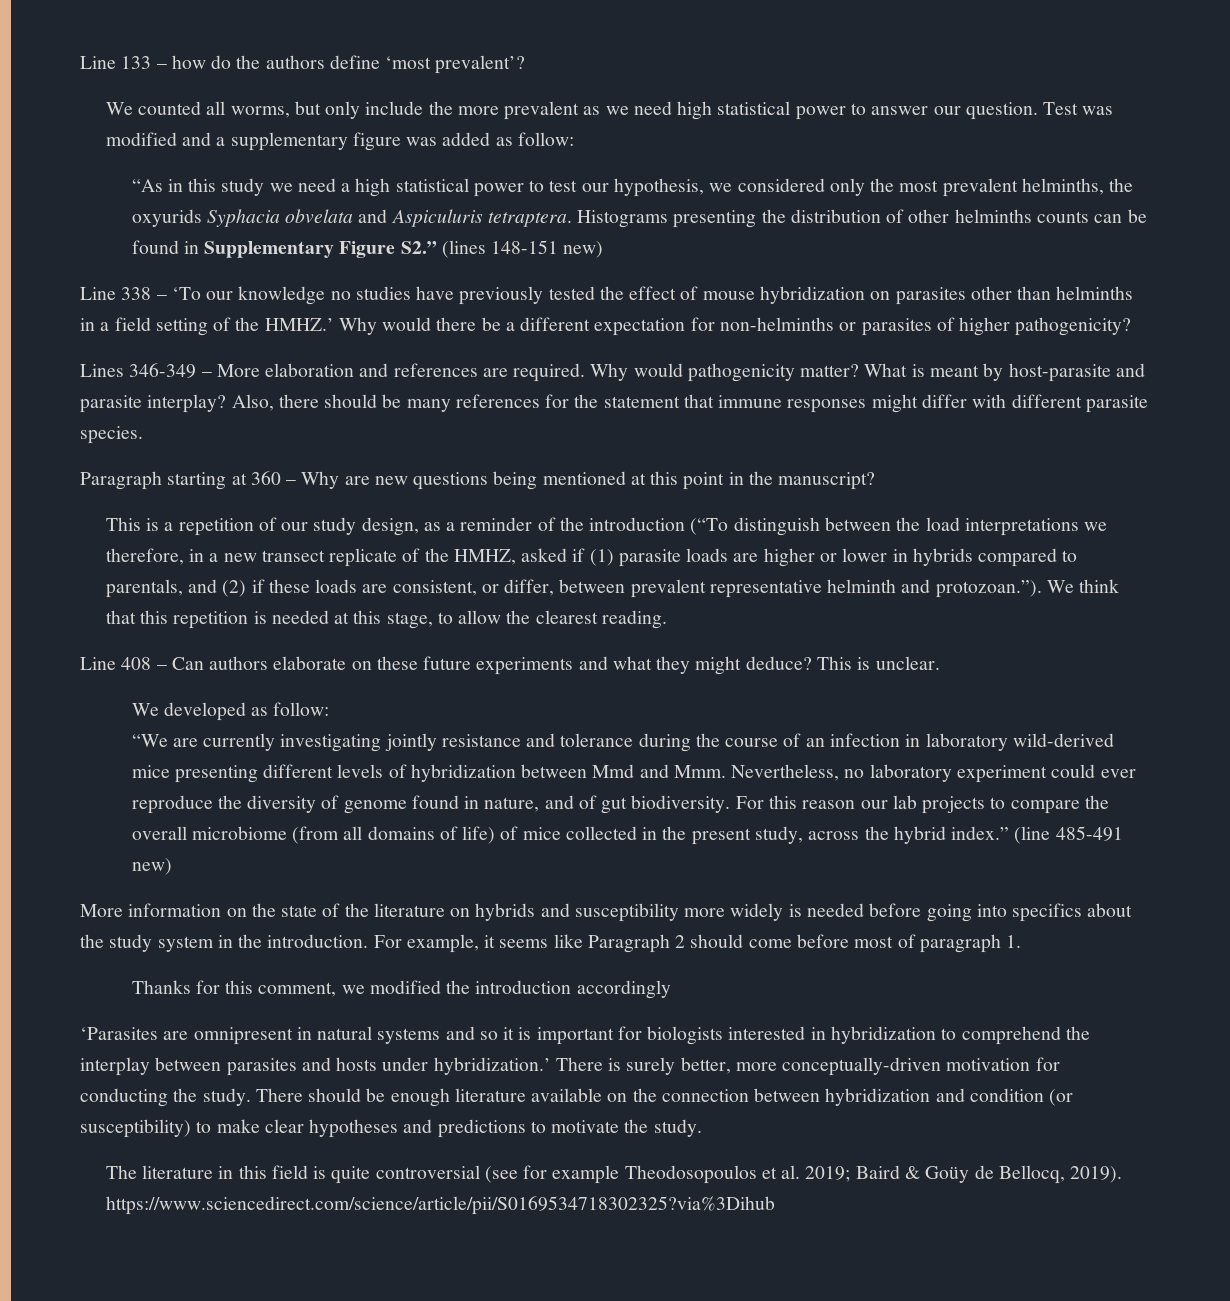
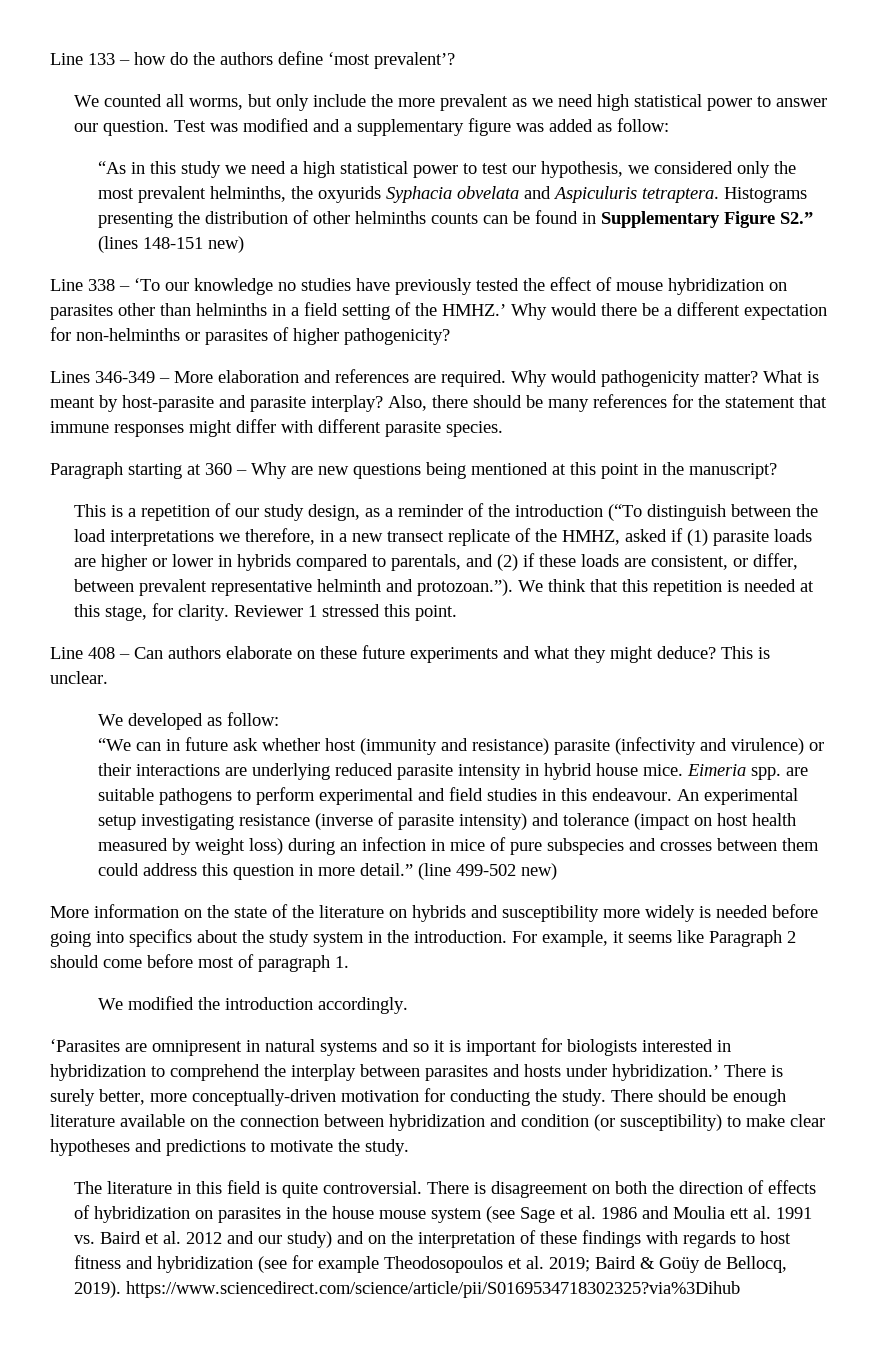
- This is a repetition of our study design, as a reminder of the introduction (“To distinguish between the load interpretations we therefore, in a new transect replicate of the HMHZ, asked if (1) parasite loads are higher or lower in hybrids compared to parentals, and (2) if these loads are consistent, or differ, between prevalent representative helminth and protozoan.”). We think that this repetition is needed at this stage, to allow the clearest reading.
+ This is a repetition of our study design, as a reminder of the introduction (“To distinguish between the load interpretations we therefore, in a new transect replicate of the HMHZ, asked if (1) parasite loads are higher or lower in hybrids compared to parentals, and (2) if these loads are consistent, or differ, between prevalent representative helminth and protozoan.”). We think that this repetition is needed at this stage, for clarity. Reviewer 1 stressed this point.
- “We are currently investigating jointly resistance and tolerance during the course of an infection in laboratory wild-derived mice presenting different levels of hybridization between Mmd and Mmm. Nevertheless, no laboratory experiment could ever reproduce the diversity of genome found in nature, and of gut biodiversity. For this reason our lab projects to compare the overall microbiome (from all domains of life) of mice collected in the present study, across the hybrid index.” (line 485-491 new)
+ “We can in future ask whether host (immunity and resistance) parasite (infectivity and virulence) or their interactions are underlying reduced parasite intensity in hybrid house mice. Eimeria spp. are suitable pathogens to perform experimental and field studies in this endeavour. An experimental setup investigating resistance (inverse of parasite intensity) and tolerance (impact on host health measured by weight loss) during an infection in mice of pure subspecies and crosses between them could address this question in more detail.” (line 499-502 new)
- Thanks for this comment, we modified the introduction accordingly
+ We modified the introduction accordingly.
- The literature in this field is quite controversial (see for example Theodosopoulos et al. 2019; Baird & Goüy de Bellocq, 2019). https://www.sciencedirect.com/science/article/pii/S0169534718302325?via%3Dihub
+ The literature in this field is quite controversial. There is disagreement on both the direction of effects of hybridization on parasites in the house mouse system (see Sage et al. 1986 and Moulia ett al. 1991 vs. Baird et al. 2012 and our study) and on the interpretation of these findings with regards to host fitness and hybridization (see for example Theodosopoulos et al. 2019; Baird & Goüy de Bellocq, 2019). https://www.sciencedirect.com/science/article/pii/S0169534718302325?via%3Dihub

